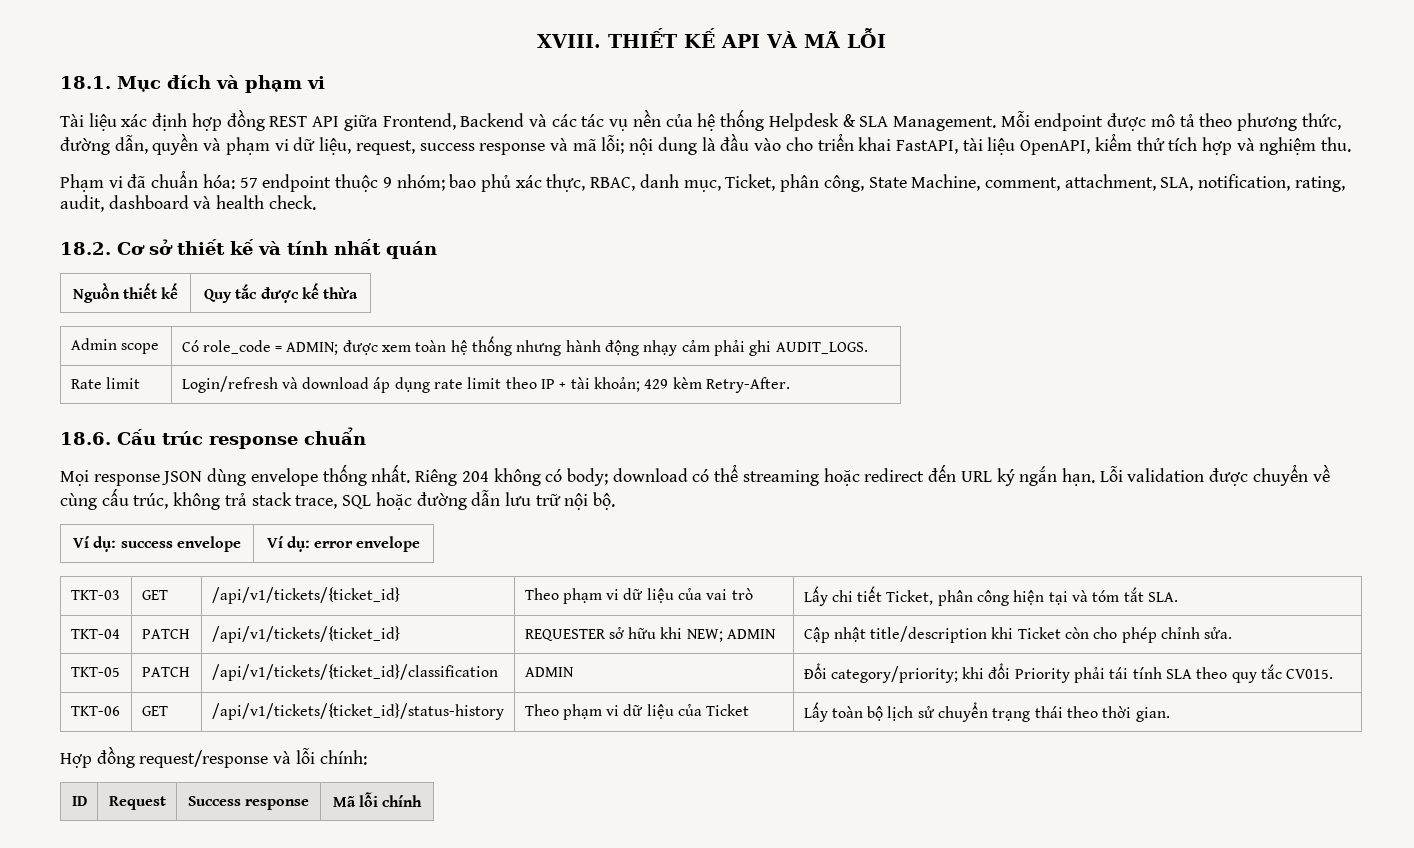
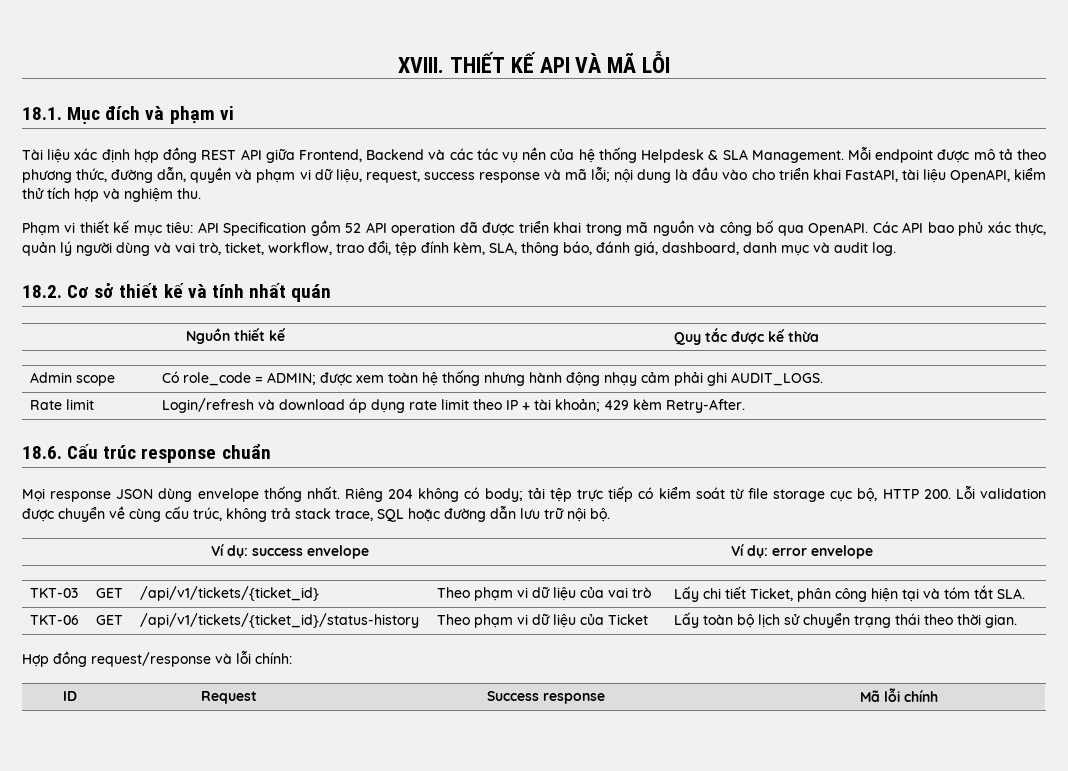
- Phạm vi đã chuẩn hóa: 57 endpoint thuộc 9 nhóm; bao phủ xác thực, RBAC, danh mục, Ticket, phân công, State Machine, comment, attachment, SLA, notification, rating, audit, dashboard và health check.
+ Phạm vi thiết kế mục tiêu: API Specification gồm 52 API operation đã được triển khai trong mã nguồn và công bố qua OpenAPI. Các API bao phủ xác thực, quản lý người dùng và vai trò, ticket, workflow, trao đổi, tệp đính kèm, SLA, thông báo, đánh giá, dashboard, danh mục và audit log.
- Riêng 204 không có body; download có thể streaming hoặc redirect đến URL ký ngắn hạn. Lỗi validation được chuyển về cùng cấu trúc, không trả stack trace, SQL hoặc đường dẫn lưu trữ nội bộ.
+ Riêng 204 không có body; tải tệp trực tiếp có kiểm soát từ file storage cục bộ, HTTP 200. Lỗi validation được chuyển về cùng cấu trúc, không trả stack trace, SQL hoặc đường dẫn lưu trữ nội bộ.
- TKT-04 | PATCH | /api/v1/tickets/{ticket_id} | REQUESTER sở hữu khi NEW; ADMIN | Cập nhật title/description khi Ticket còn cho phép chỉnh sửa.
- TKT-05 | PATCH | /api/v1/tickets/{ticket_id}/classification | ADMIN | Đổi category/priority; khi đổi Priority phải tái tính SLA theo quy tắc CV015.

